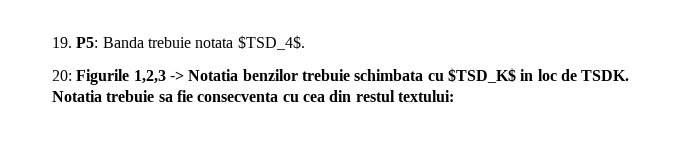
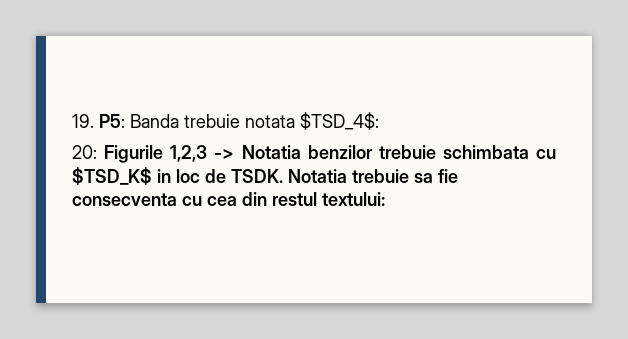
- 19. P5: Banda trebuie notata $TSD_4$.
+ 19. P5: Banda trebuie notata $TSD_4$:

